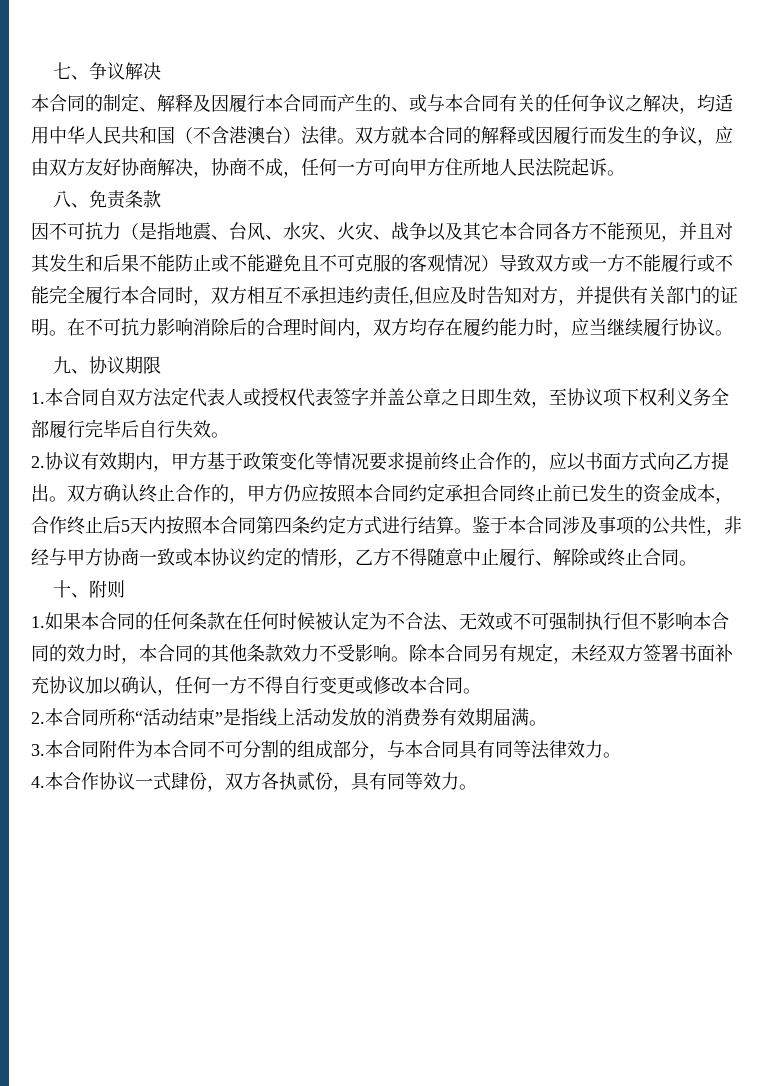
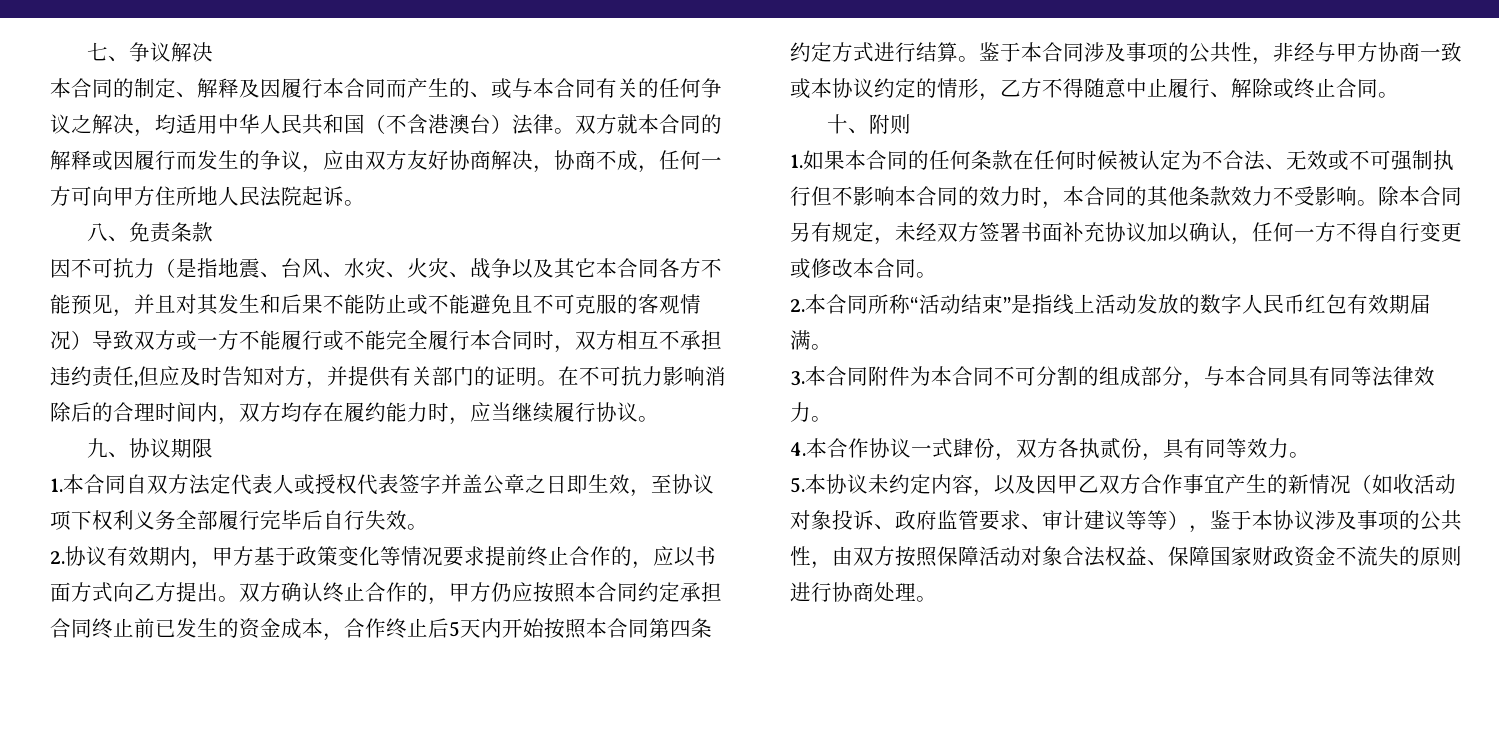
- 双方确认终止合作的，甲方仍应按照本合同约定承担合同终止前已发生的资金成本，合作终止后5天内按照本合同第四条约定方式进行结算。
+ 双方确认终止合作的，甲方仍应按照本合同约定承担合同终止前已发生的资金成本，合作终止后5天内开始按照本合同第四条约定方式进行结算。
- 2.本合同所称“活动结束”是指线上活动发放的消费券有效期届满。
+ 2.本合同所称“活动结束”是指线上活动发放的数字人民币红包有效期届满。
+ 5.本协议未约定内容，以及因甲乙双方合作事宜产生的新情况（如收活动对象投诉、政府监管要求、审计建议等等），鉴于本协议涉及事项的公共性，由双方按照保障活动对象合法权益、保障国家财政资金不流失的原则进行协商处理。

